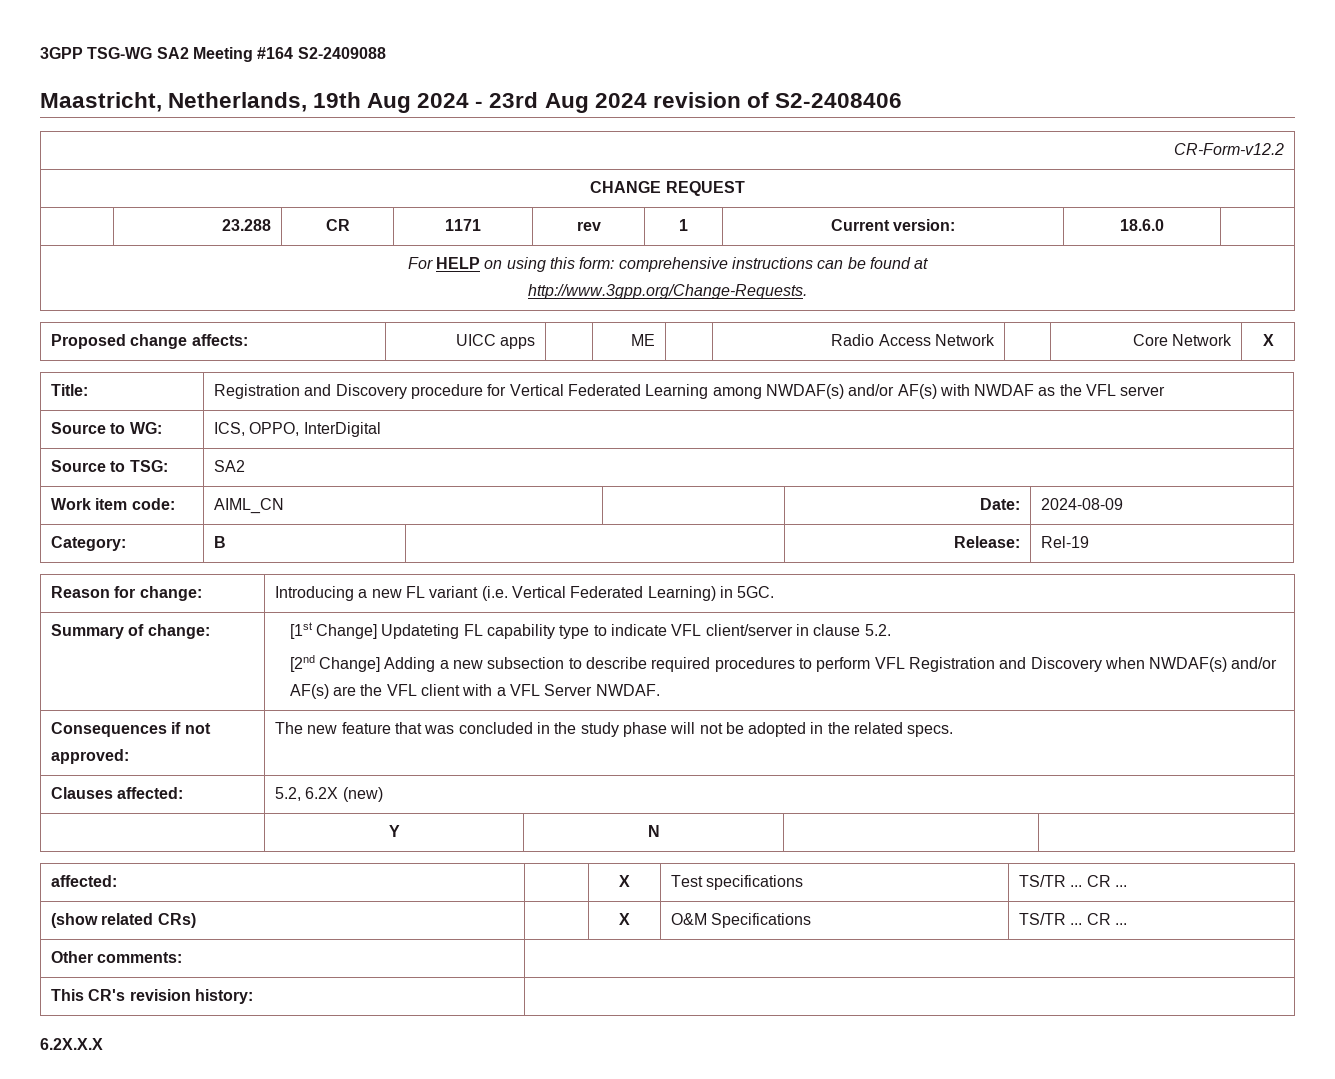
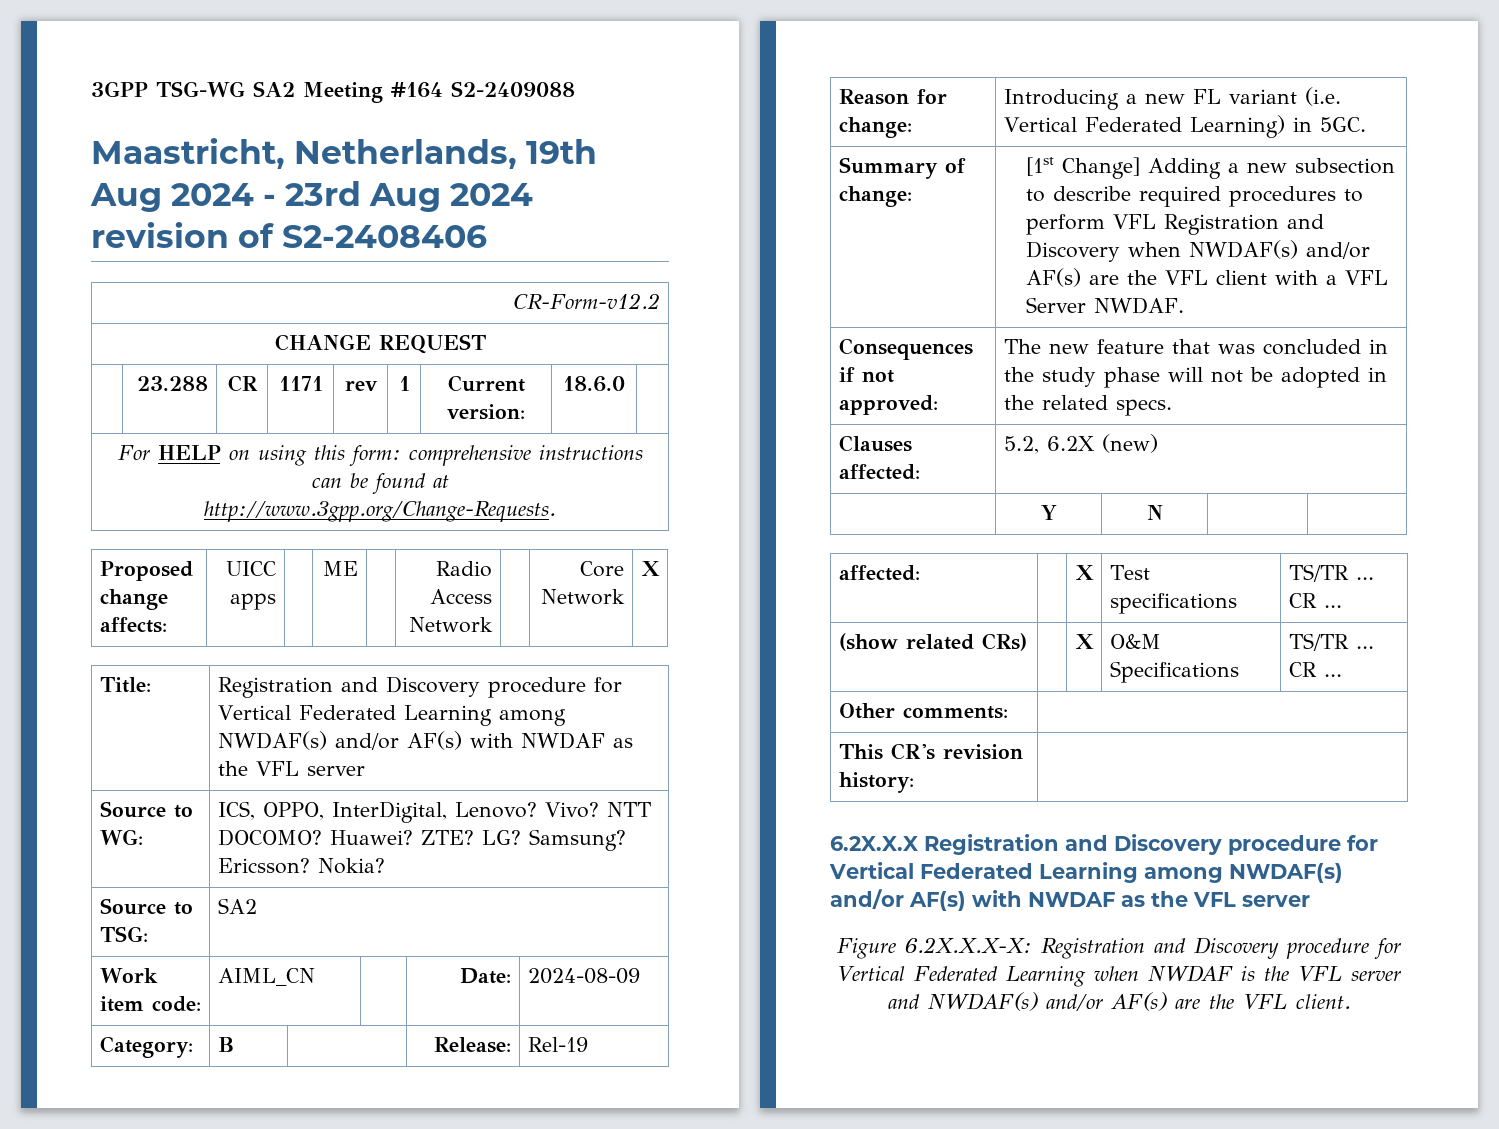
- Source to WG: | ICS, OPPO, InterDigital
+ Source to WG: | ICS, OPPO, InterDigital, Lenovo? Vivo? NTT DOCOMO? Huawei? ZTE? LG? Samsung? Ericsson? Nokia?
- [1st Change] Updateting FL capability type to indicate VFL client/server in clause 5.2.
- [2nd Change] Adding a new subsection to describe required procedures to perform VFL Registration and Discovery when NWDAF(s) and/or AF(s) are the VFL client with a VFL Server NWDAF.
+ [1st Change] Adding a new subsection to describe required procedures to perform VFL Registration and Discovery when NWDAF(s) and/or AF(s) are the VFL client with a VFL Server NWDAF.
- 6.2X.X.X
+ 6.2X.X.X Registration and Discovery procedure for Vertical Federated Learning among NWDAF(s) and/or AF(s) with NWDAF as the VFL server
+ Figure 6.2X.X.X-X: Registration and Discovery procedure for Vertical Federated Learning when NWDAF is the VFL server and NWDAF(s) and/or AF(s) are the VFL client.

